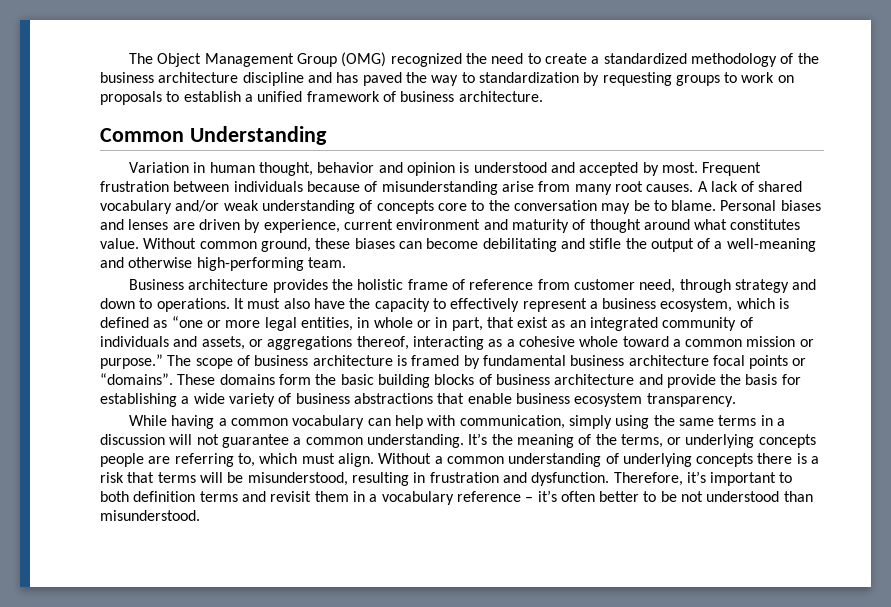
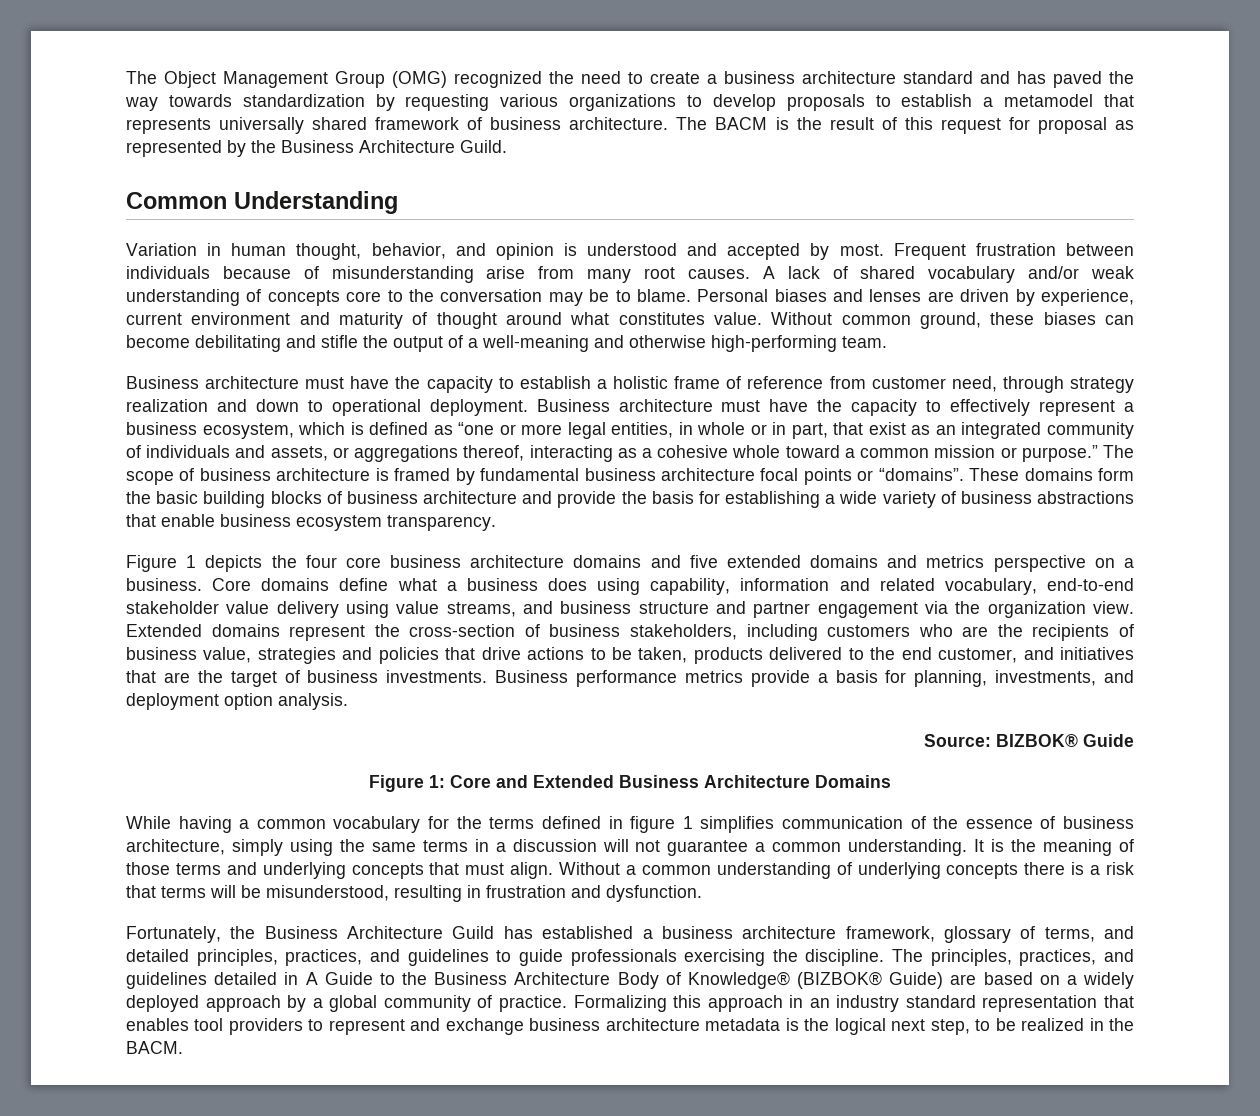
- The Object Management Group (OMG) recognized the need to create a standardized methodology of the business architecture discipline and has paved the way to standardization by requesting groups to work on proposals to establish a unified framework of business architecture.
+ The Object Management Group (OMG) recognized the need to create a business architecture standard and has paved the way towards standardization by requesting various organizations to develop proposals to establish a metamodel that represents universally shared framework of business architecture. The BACM is the result of this request for proposal as represented by the Business Architecture Guild.
- Variation in human thought, behavior and opinion is understood and accepted by most.
+ Variation in human thought, behavior, and opinion is understood and accepted by most.
- Business architecture provides the holistic frame of reference from customer need, through strategy and down to operations. It must also have the capacity to effectively represent a business ecosystem, which is defined as “one or more legal entities, in whole or in part, that exist as an integrated community of individuals and assets, or aggregations thereof, interacting as a cohesive whole toward a common mission or purpose.”
+ Business architecture must have the capacity to establish a holistic frame of reference from customer need, through strategy realization and down to operational deployment. Business architecture must have the capacity to effectively represent a business ecosystem, which is defined as “one or more legal entities, in whole or in part, that exist as an integrated community of individuals and assets, or aggregations thereof, interacting as a cohesive whole toward a common mission or purpose.”
+ Figure 1 depicts the four core business architecture domains and five extended domains and metrics perspective on a business. Core domains define what a business does using capability, information and related vocabulary, end-to-end stakeholder value delivery using value streams, and business structure and partner engagement via the organization view. Extended domains represent the cross-section of business stakeholders, including customers who are the recipients of business value, strategies and policies that drive actions to be taken, products delivered to the end customer, and initiatives that are the target of business investments. Business performance metrics provide a basis for planning, investments, and deployment option analysis.
+ Source: BIZBOK® Guide
+ Figure 1: Core and Extended Business Architecture Domains
- While having a common vocabulary can help with communication, simply using the same terms in a discussion will not guarantee a common understanding.
+ While having a common vocabulary for the terms defined in figure 1 simplifies communication of the essence of business architecture, simply using the same terms in a discussion will not guarantee a common understanding.
- It’s the meaning of the terms, or underlying concepts people are referring to, which must align.
+ It is the meaning of those terms and underlying concepts that must align.
- Without a common understanding of underlying concepts there is a risk that terms will be misunderstood, resulting in frustration and dysfunction. Therefore, it’s important to both definition terms and revisit them in a vocabulary reference – it’s often better to be not understood than misunderstood.
+ Without a common understanding of underlying concepts there is a risk that terms will be misunderstood, resulting in frustration and dysfunction.
+ Fortunately, the Business Architecture Guild has established a business architecture framework, glossary of terms, and detailed principles, practices, and guidelines to guide professionals exercising the discipline. The principles, practices, and guidelines detailed in A Guide to the Business Architecture Body of Knowledge® (BIZBOK® Guide) are based on a widely deployed approach by a global community of practice. Formalizing this approach in an industry standard representation that enables tool providers to represent and exchange business architecture metadata is the logical next step, to be realized in the BACM.

